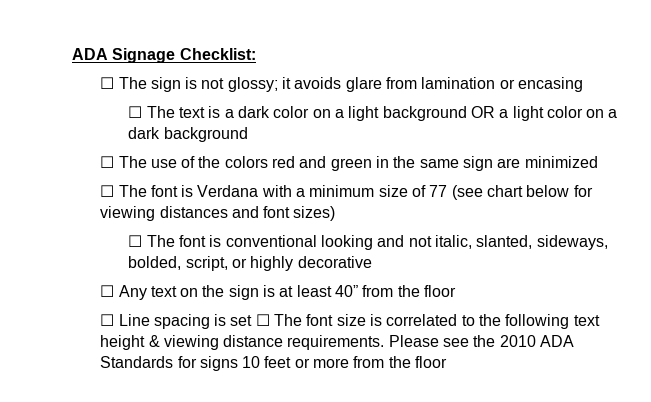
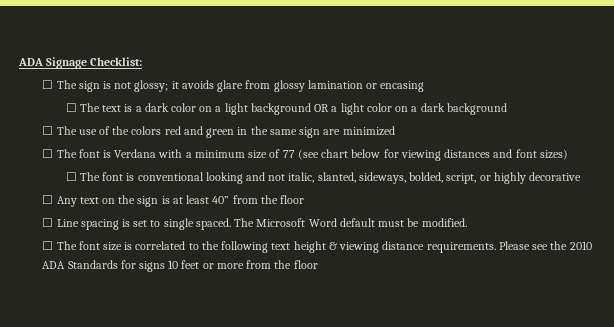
- ☐ The sign is not glossy; it avoids glare from lamination or encasing
+ ☐ The sign is not glossy; it avoids glare from glossy lamination or encasing
- ☐ Line spacing is set ☐ The font size is correlated to the following text height & viewing distance requirements.
+ ☐ Line spacing is set to single spaced. The Microsoft Word default must be modified.
+ ☐ The font size is correlated to the following text height & viewing distance requirements.

